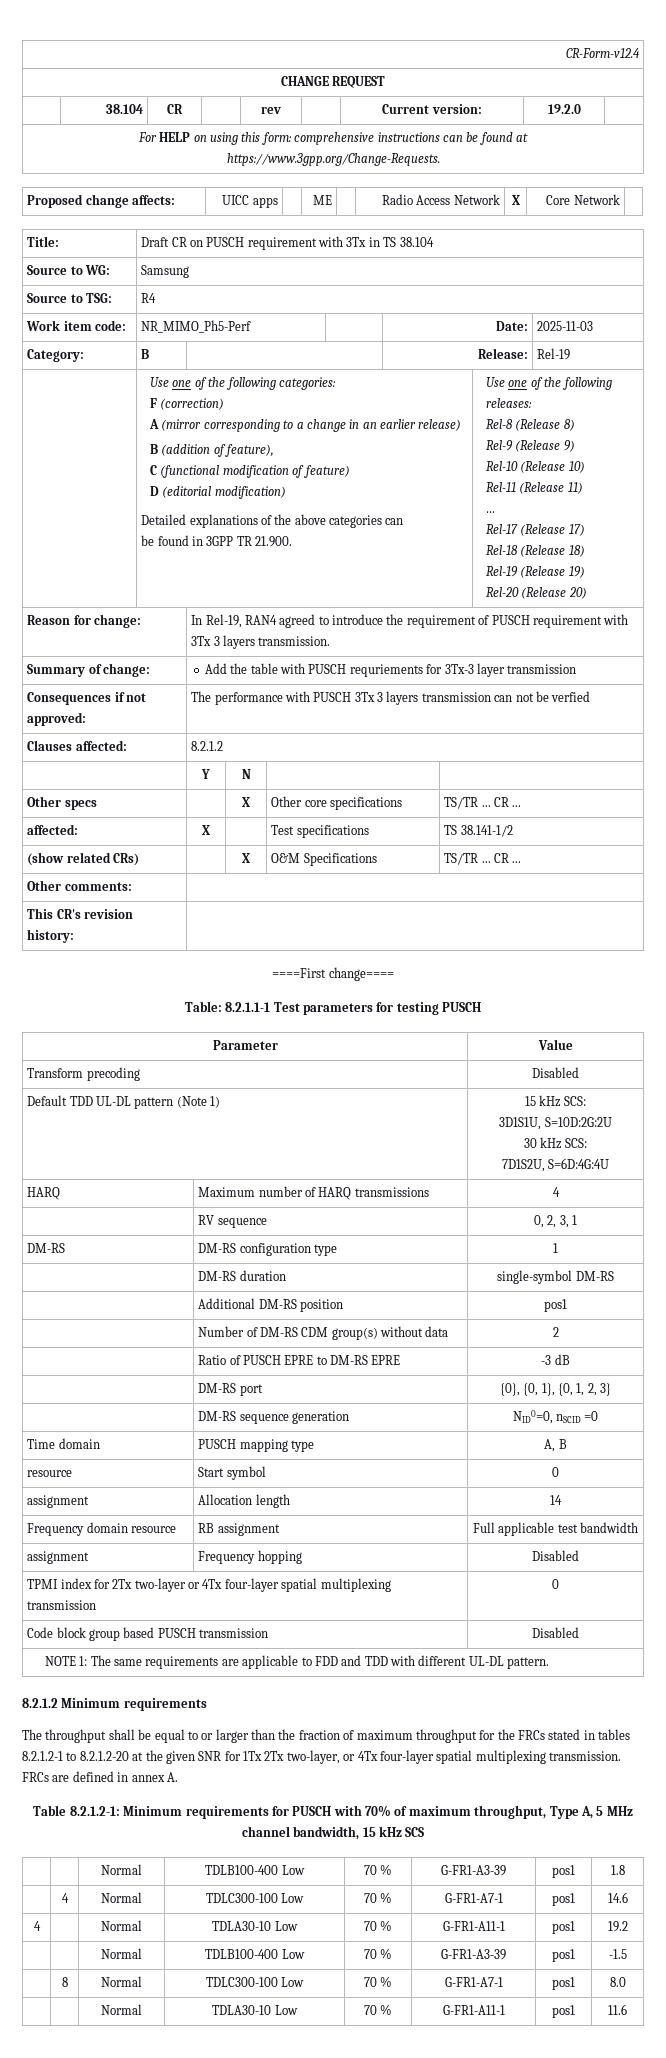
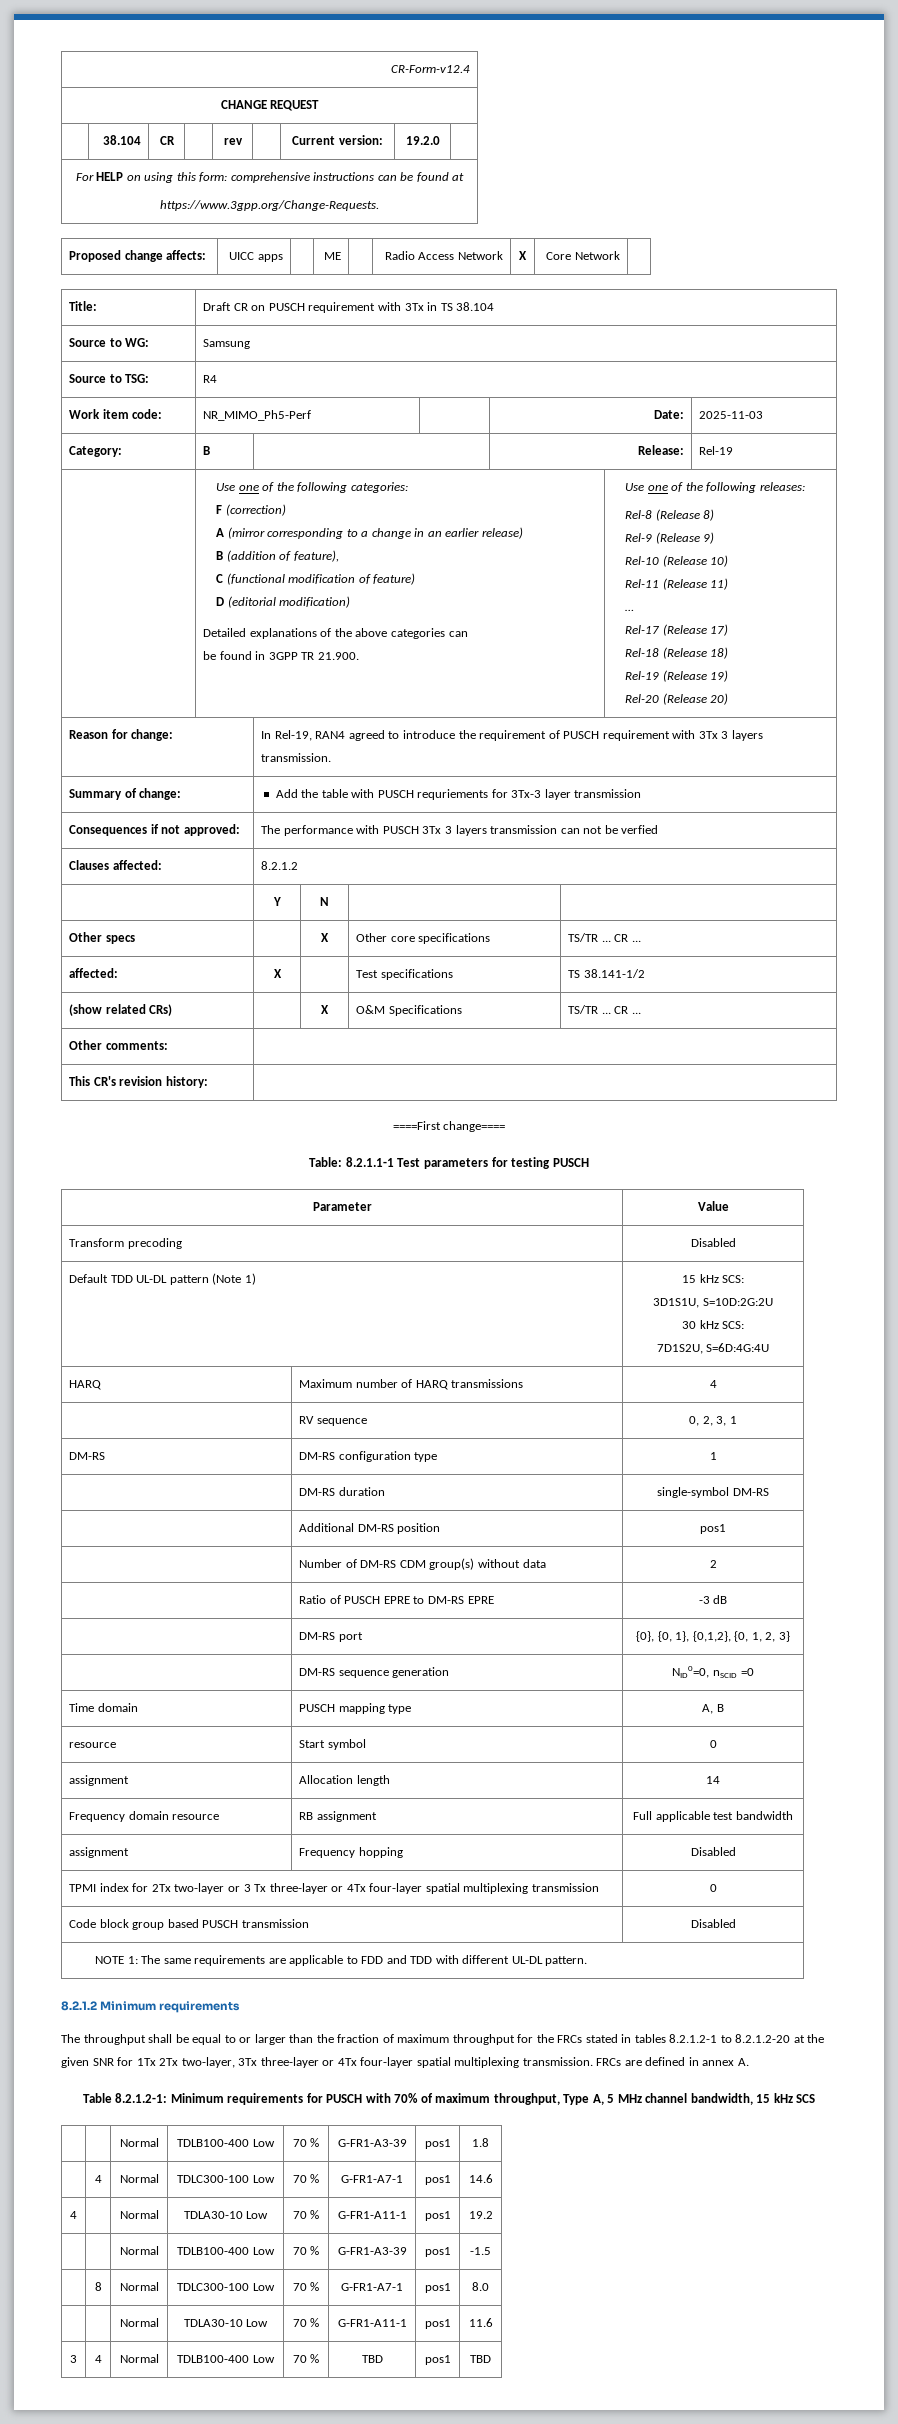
- | DM-RS port | {0}, {0, 1}, {0, 1, 2, 3}
+ | DM-RS port | {0}, {0, 1}, {0,1,2}, {0, 1, 2, 3}
- TPMI index for 2Tx two-layer or 4Tx four-layer spatial multiplexing transmission | 0
+ TPMI index for 2Tx two-layer or 3 Tx three-layer or 4Tx four-layer spatial multiplexing transmission | 0
- The throughput shall be equal to or larger than the fraction of maximum throughput for the FRCs stated in tables 8.2.1.2-1 to 8.2.1.2-20 at the given SNR for 1Tx 2Tx two-layer, or 4Tx four-layer spatial multiplexing transmission.
+ The throughput shall be equal to or larger than the fraction of maximum throughput for the FRCs stated in tables 8.2.1.2-1 to 8.2.1.2-20 at the given SNR for 1Tx 2Tx two-layer, 3Tx three-layer or 4Tx four-layer spatial multiplexing transmission.
+ 3 | 4 | Normal | TDLB100-400 Low | 70 % | TBD | pos1 | TBD

